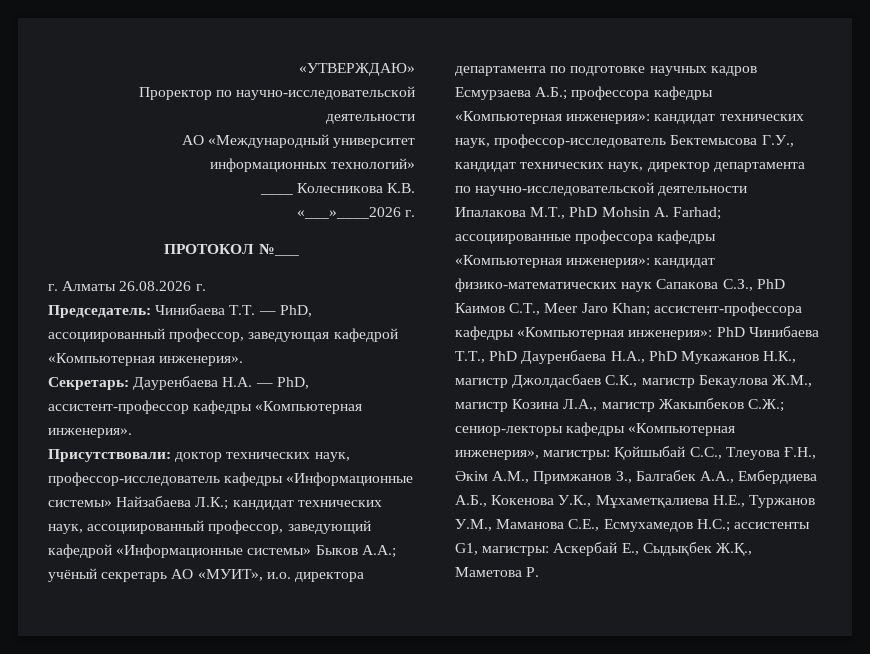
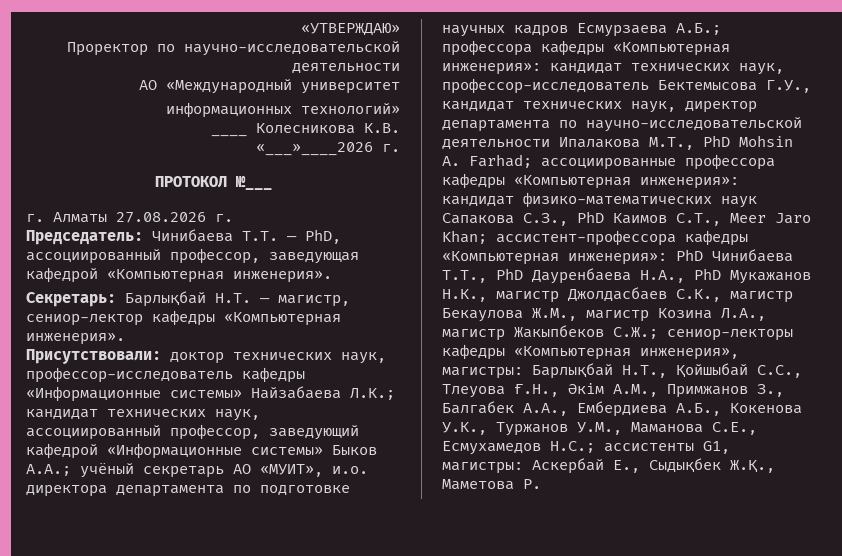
- г. Алматы 26.08.2026 г.
+ г. Алматы 27.08.2026 г.
- Секретарь: Дауренбаева Н.А. — PhD, ассистент-профессор кафедры «Компьютерная инженерия».
+ Секретарь: Барлықбай Н.Т. — магистр, сениор-лектор кафедры «Компьютерная инженерия».
- Қойшыбай С.С., Тлеуова Ғ.Н., Әкім А.М., Примжанов З., Балгабек А.А., Ембердиева А.Б., Кокенова У.К., Мұхаметқалиева Н.Е., Туржанов У.М., Маманова С.Е., Есмухамедов Н.С.;
+ Барлықбай Н.Т., Қойшыбай С.С., Тлеуова Ғ.Н., Әкім А.М., Примжанов З., Балгабек А.А., Ембердиева А.Б., Кокенова У.К., Туржанов У.М., Маманова С.Е., Есмухамедов Н.С.;

